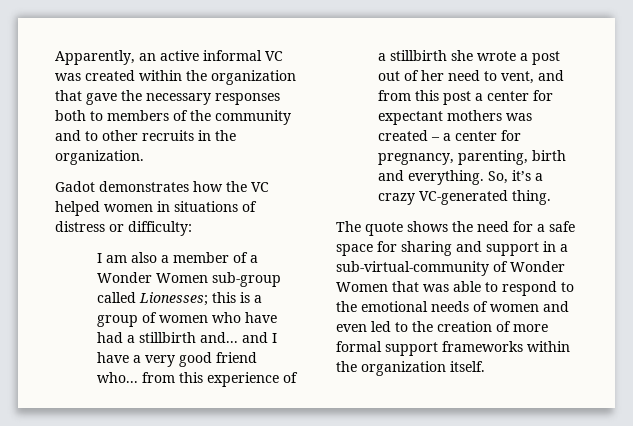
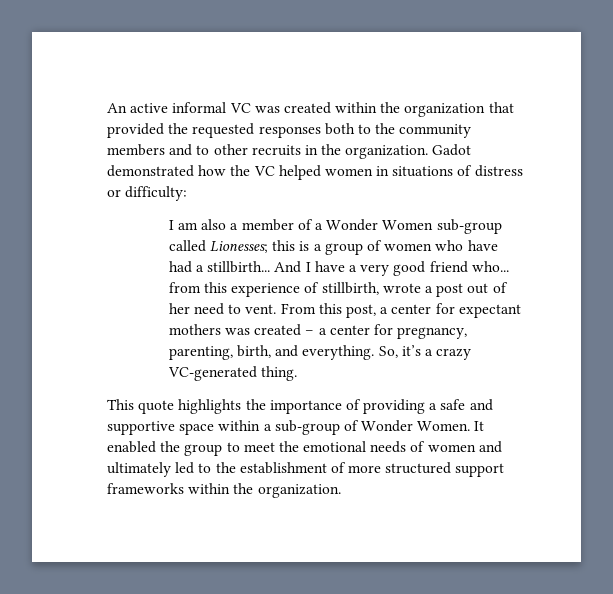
- Apparently, an active informal VC was created within the organization that gave the necessary responses both to members of the community and to other recruits in the organization.
- Gadot demonstrates how the VC helped women in situations of distress or difficulty:
+ An active informal VC was created within the organization that provided the requested responses both to the community members and to other recruits in the organization. Gadot demonstrated how the VC helped women in situations of distress or difficulty:
- I am also a member of a Wonder Women sub-group called Lionesses; this is a group of women who have had a stillbirth and... and I have a very good friend who... from this experience of a stillbirth she wrote a post out of her need to vent, and from this post a center for expectant mothers was created – a center for pregnancy, parenting, birth and everything.
+ I am also a member of a Wonder Women sub-group called Lionesses; this is a group of women who have had a stillbirth... And I have a very good friend who... from this experience of stillbirth, wrote a post out of her need to vent. From this post, a center for expectant mothers was created – a center for pregnancy, parenting, birth, and everything.
- The quote shows the need for a safe space for sharing and support in a sub-virtual-community of Wonder Women that was able to respond to the emotional needs of women and even led to the creation of more formal support frameworks within the organization itself.
+ This quote highlights the importance of providing a safe and supportive space within a sub-group of Wonder Women. It enabled the group to meet the emotional needs of women and ultimately led to the establishment of more structured support frameworks within the organization.

